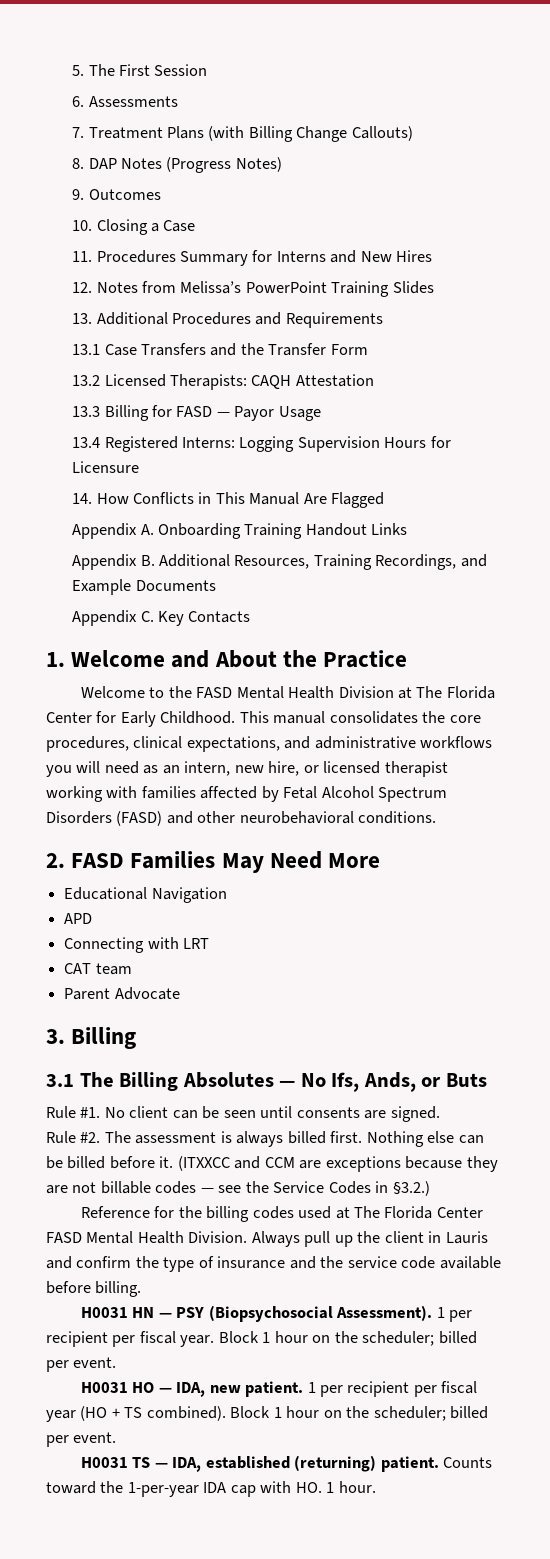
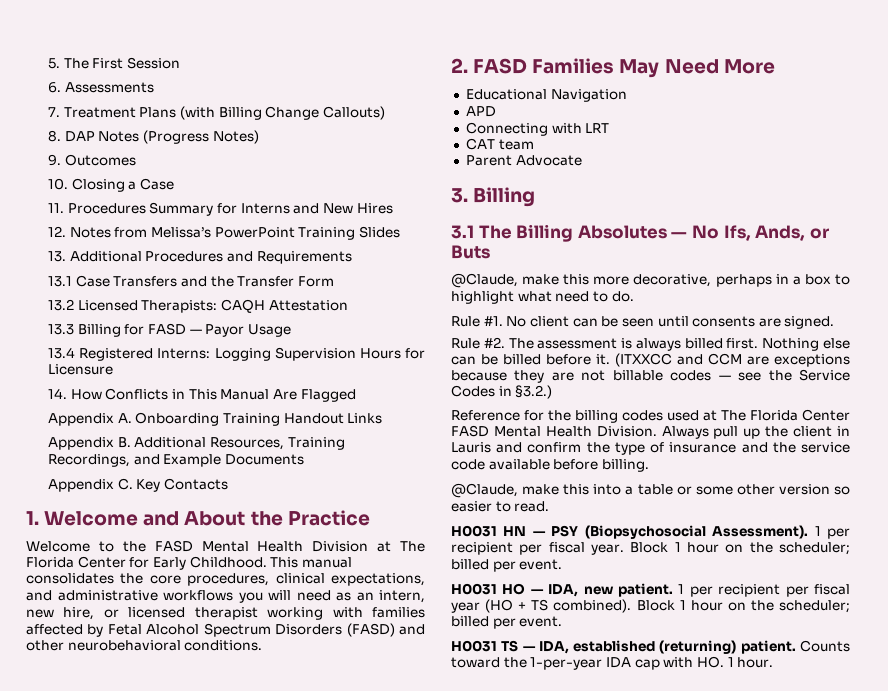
+ @Claude, make this more decorative, perhaps in a box to highlight what need to do.
+ @Claude, make this into a table or some other version so easier to read.

